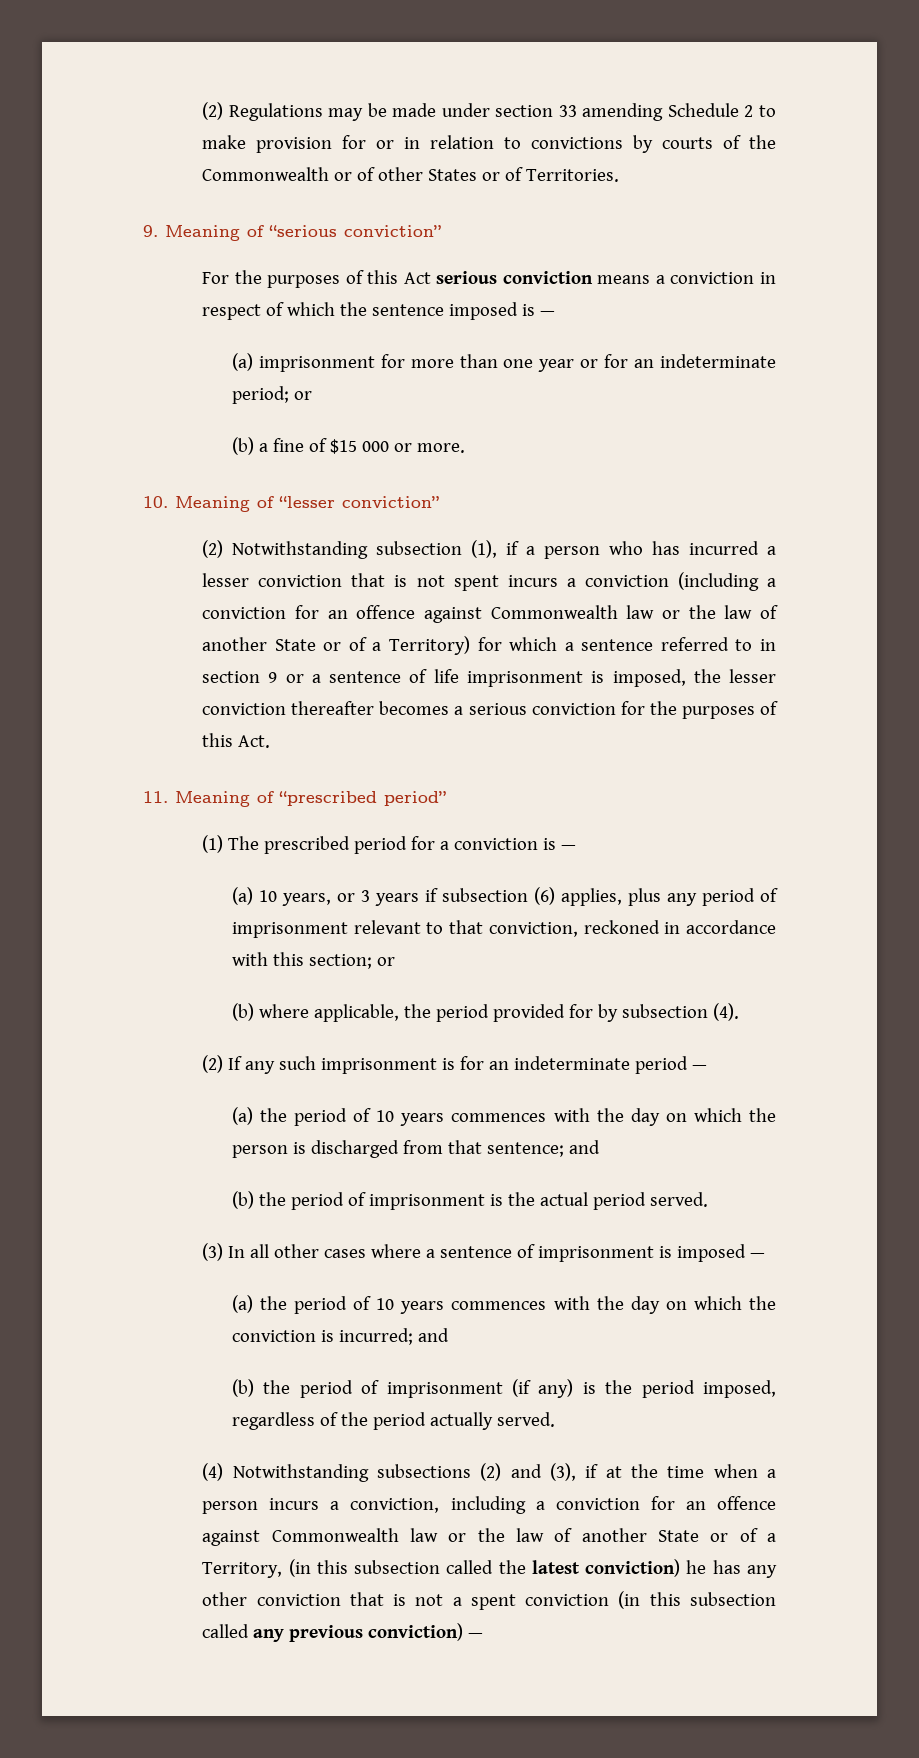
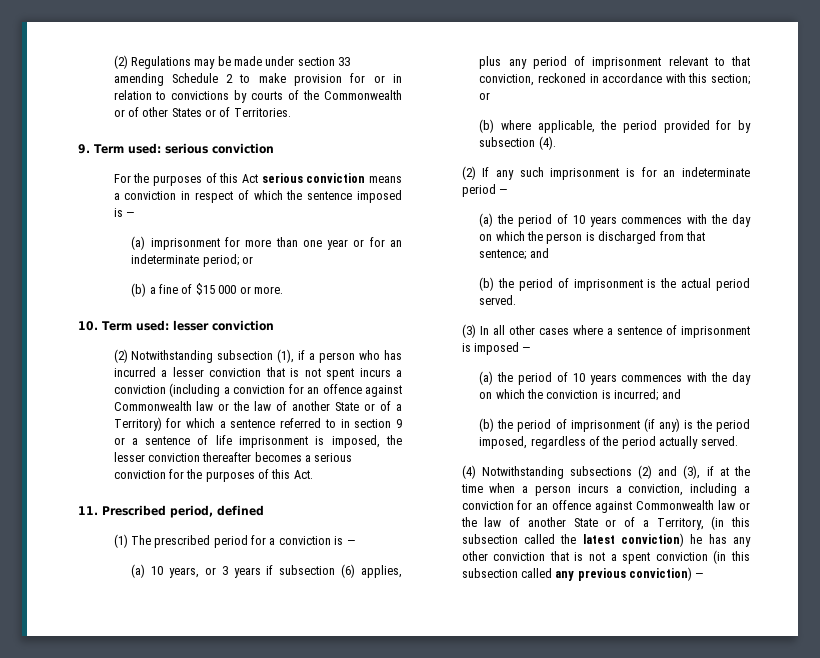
- 9. Meaning of “serious conviction”
+ 9. Term used: serious conviction
- 10. Meaning of “lesser conviction”
+ 10. Term used: lesser conviction
- 11. Meaning of “prescribed period”
+ 11. Prescribed period, defined

